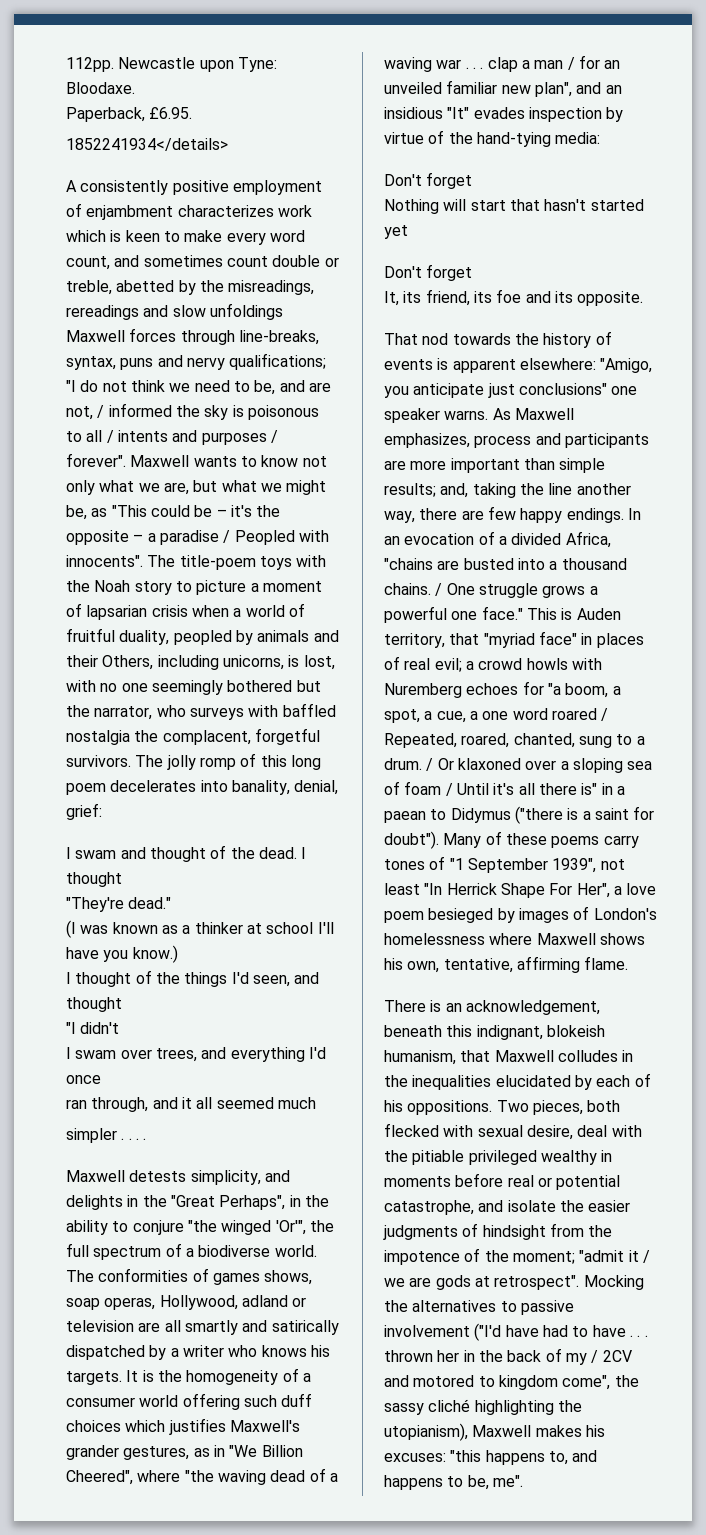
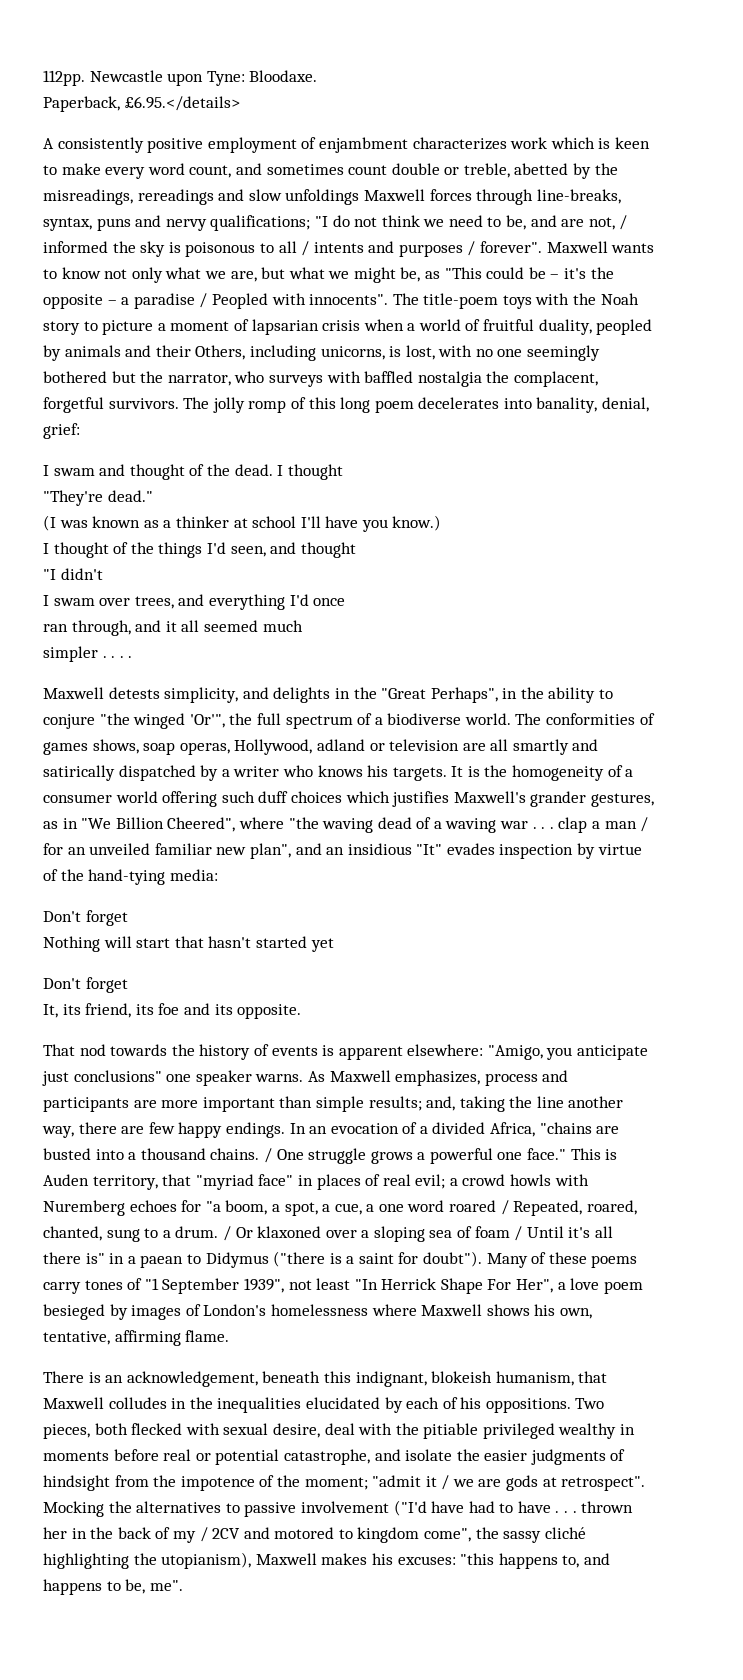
- Paperback, £6.95.
- 1852241934</details>
+ Paperback, £6.95.</details>

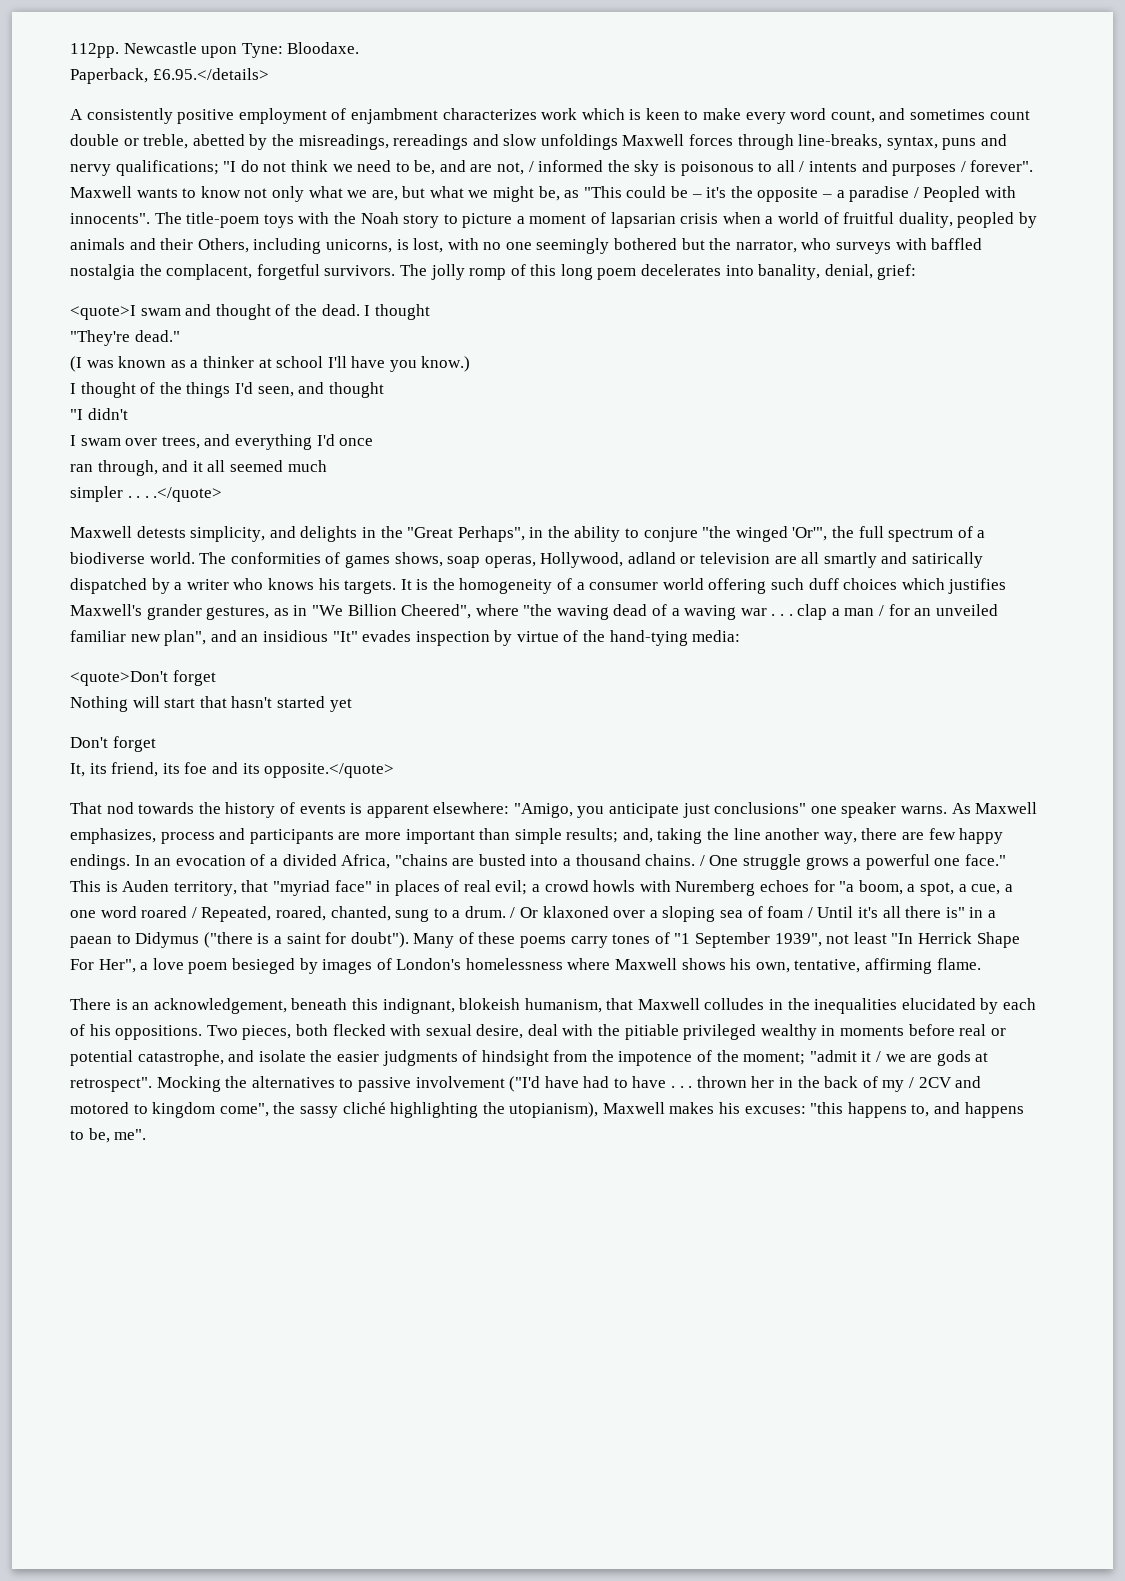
- I swam and thought of the dead.
+ <quote>I swam and thought of the dead.
- simpler . . . .
+ simpler . . . .</quote>
  It is the homogeneity of a consumer world offering such duff choices which justifies Maxwell's grander gestures, as in "We Billion Cheered", where "the waving dead of a waving war . . . clap a man / for an unveiled familiar new plan", and an insidious "It" evades inspection by virtue of the hand-tying media:
- Don't forget
+ <quote>Don't forget
- It, its friend, its foe and its opposite.
+ It, its friend, its foe and its opposite.</quote>

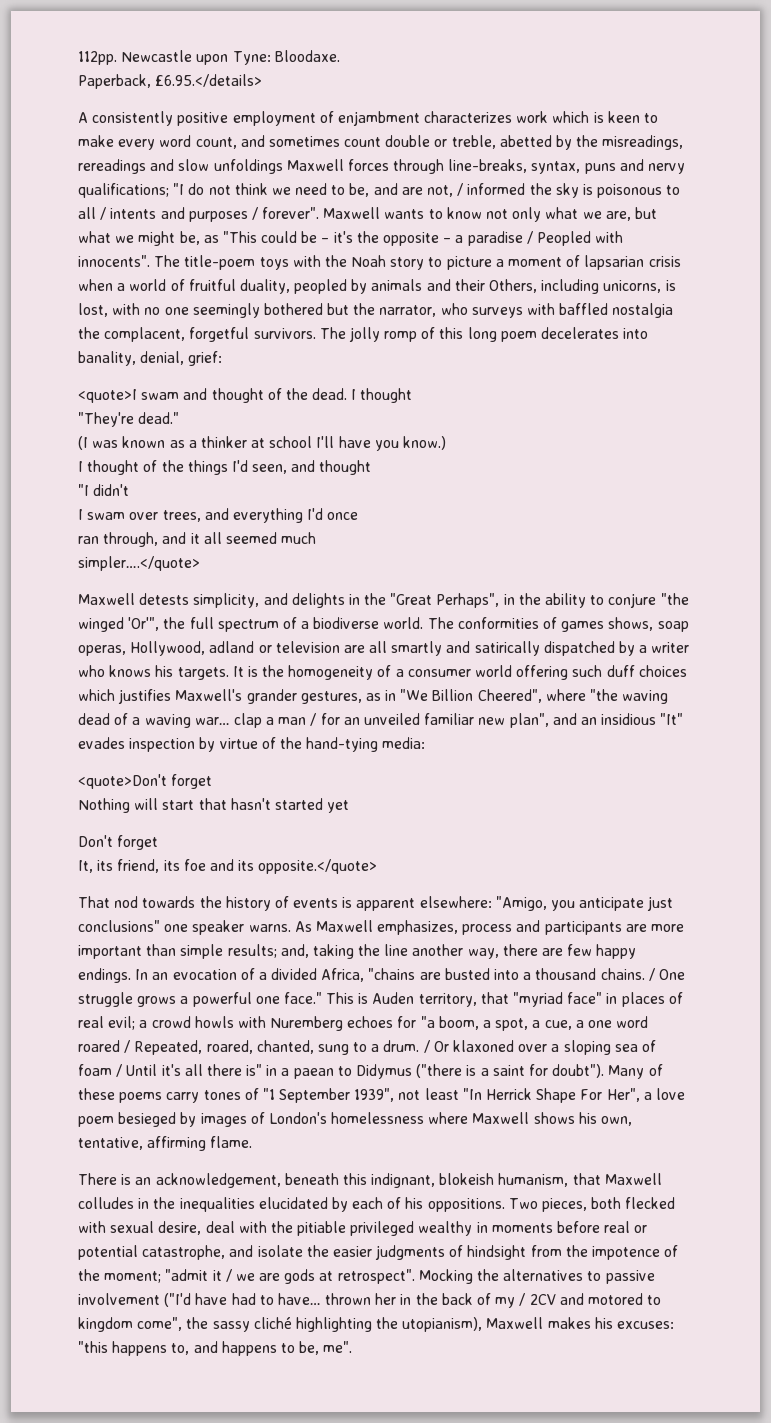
- simpler . . . .</quote>
+ simpler….</quote>
- It is the homogeneity of a consumer world offering such duff choices which justifies Maxwell's grander gestures, as in "We Billion Cheered", where "the waving dead of a waving war . . . clap a man / for an unveiled familiar new plan", and an insidious "It" evades inspection by virtue of the hand-tying media:
+ It is the homogeneity of a consumer world offering such duff choices which justifies Maxwell's grander gestures, as in "We Billion Cheered", where "the waving dead of a waving war… clap a man / for an unveiled familiar new plan", and an insidious "It" evades inspection by virtue of the hand-tying media:
- Mocking the alternatives to passive involvement ("I'd have had to have . . . thrown her in the back of my / 2CV and motored to kingdom come", the sassy cliché highlighting the utopianism), Maxwell makes his excuses: "this happens to, and happens to be, me".
+ Mocking the alternatives to passive involvement ("I'd have had to have… thrown her in the back of my / 2CV and motored to kingdom come", the sassy cliché highlighting the utopianism), Maxwell makes his excuses: "this happens to, and happens to be, me".

